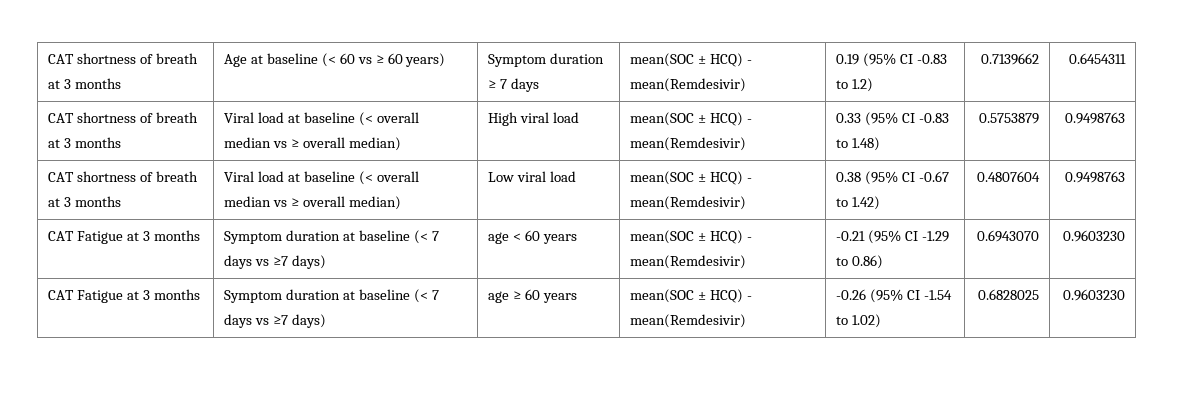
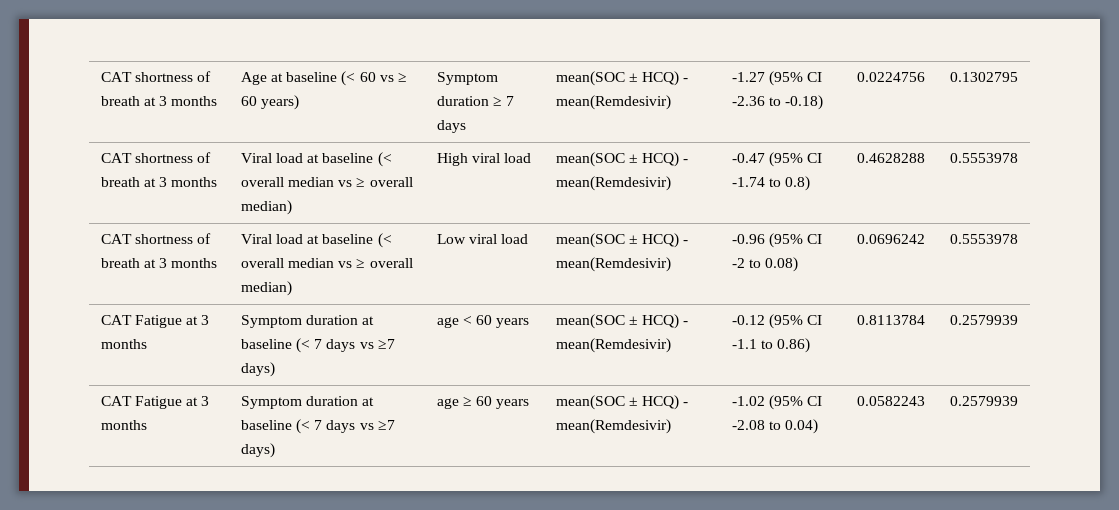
- CAT shortness of breath at 3 months | Age at baseline (< 60 vs ≥ 60 years) | Symptom duration ≥ 7 days | mean(SOC ± HCQ) - mean(Remdesivir) | 0.19 (95% CI -0.83 to 1.2) | 0.7139662 | 0.6454311
+ CAT shortness of breath at 3 months | Age at baseline (< 60 vs ≥ 60 years) | Symptom duration ≥ 7 days | mean(SOC ± HCQ) - mean(Remdesivir) | -1.27 (95% CI -2.36 to -0.18) | 0.0224756 | 0.1302795
- CAT shortness of breath at 3 months | Viral load at baseline (< overall median vs ≥ overall median) | High viral load | mean(SOC ± HCQ) - mean(Remdesivir) | 0.33 (95% CI -0.83 to 1.48) | 0.5753879 | 0.9498763
+ CAT shortness of breath at 3 months | Viral load at baseline (< overall median vs ≥ overall median) | High viral load | mean(SOC ± HCQ) - mean(Remdesivir) | -0.47 (95% CI -1.74 to 0.8) | 0.4628288 | 0.5553978
- CAT shortness of breath at 3 months | Viral load at baseline (< overall median vs ≥ overall median) | Low viral load | mean(SOC ± HCQ) - mean(Remdesivir) | 0.38 (95% CI -0.67 to 1.42) | 0.4807604 | 0.9498763
+ CAT shortness of breath at 3 months | Viral load at baseline (< overall median vs ≥ overall median) | Low viral load | mean(SOC ± HCQ) - mean(Remdesivir) | -0.96 (95% CI -2 to 0.08) | 0.0696242 | 0.5553978
- CAT Fatigue at 3 months | Symptom duration at baseline (< 7 days vs ≥7 days) | age < 60 years | mean(SOC ± HCQ) - mean(Remdesivir) | -0.21 (95% CI -1.29 to 0.86) | 0.6943070 | 0.9603230
+ CAT Fatigue at 3 months | Symptom duration at baseline (< 7 days vs ≥7 days) | age < 60 years | mean(SOC ± HCQ) - mean(Remdesivir) | -0.12 (95% CI -1.1 to 0.86) | 0.8113784 | 0.2579939
- CAT Fatigue at 3 months | Symptom duration at baseline (< 7 days vs ≥7 days) | age ≥ 60 years | mean(SOC ± HCQ) - mean(Remdesivir) | -0.26 (95% CI -1.54 to 1.02) | 0.6828025 | 0.9603230
+ CAT Fatigue at 3 months | Symptom duration at baseline (< 7 days vs ≥7 days) | age ≥ 60 years | mean(SOC ± HCQ) - mean(Remdesivir) | -1.02 (95% CI -2.08 to 0.04) | 0.0582243 | 0.2579939

